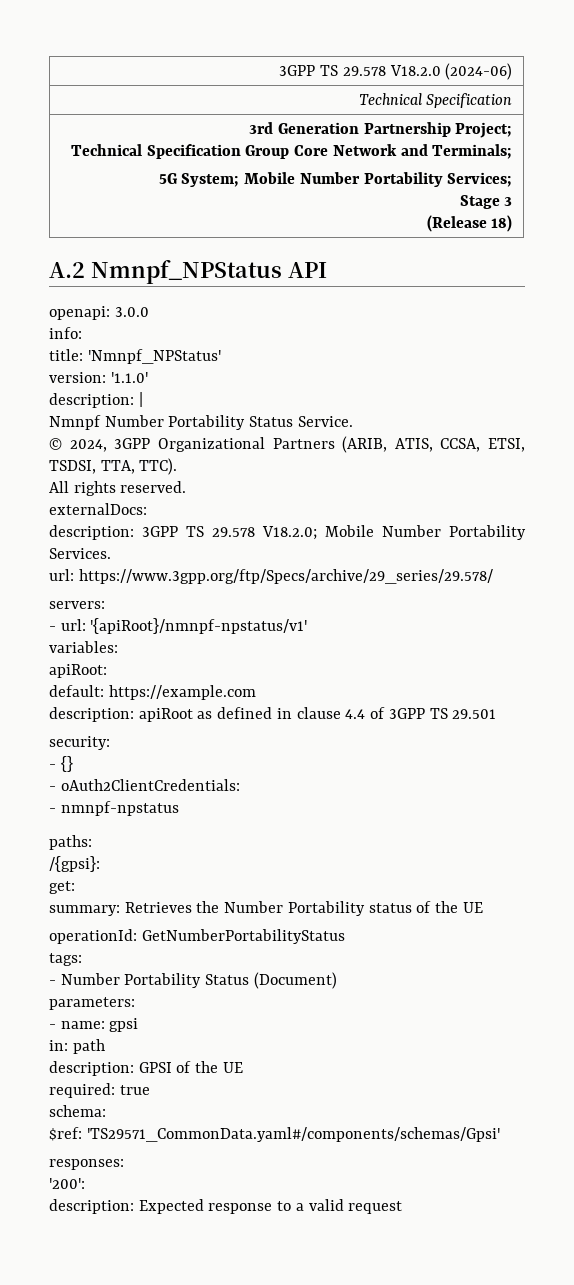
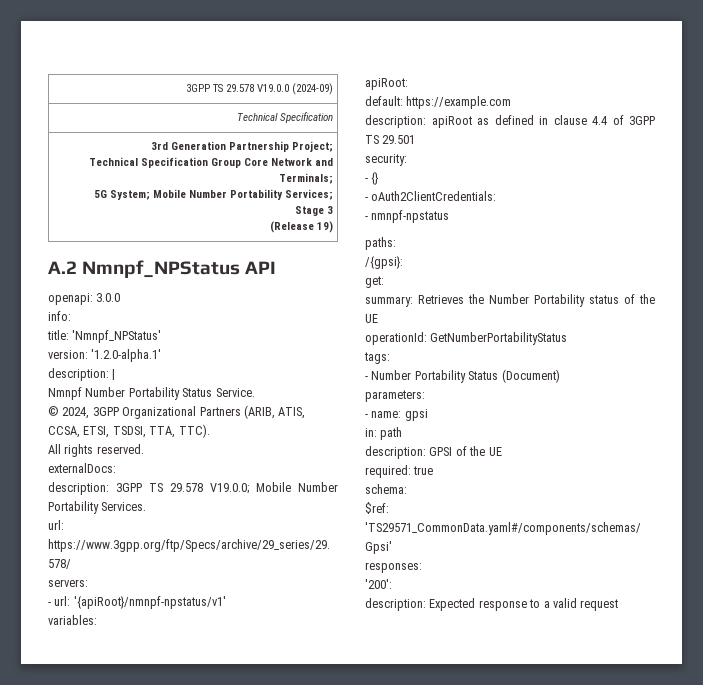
- 3GPP TS 29.578 V18.2.0 (2024-06)
+ 3GPP TS 29.578 V19.0.0 (2024-09)
  3rd Generation Partnership Project;
  Technical Specification Group Core Network and Terminals;
  5G System; Mobile Number Portability Services;
  Stage 3
- (Release 18)
+ (Release 19)
- version: '1.1.0'
+ version: '1.2.0-alpha.1'
- description: 3GPP TS 29.578 V18.2.0; Mobile Number Portability Services.
+ description: 3GPP TS 29.578 V19.0.0; Mobile Number Portability Services.

